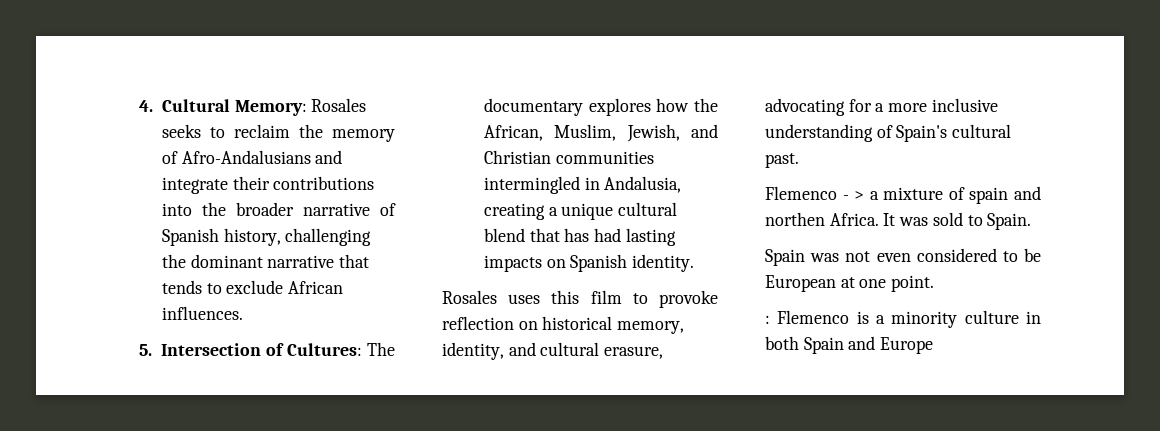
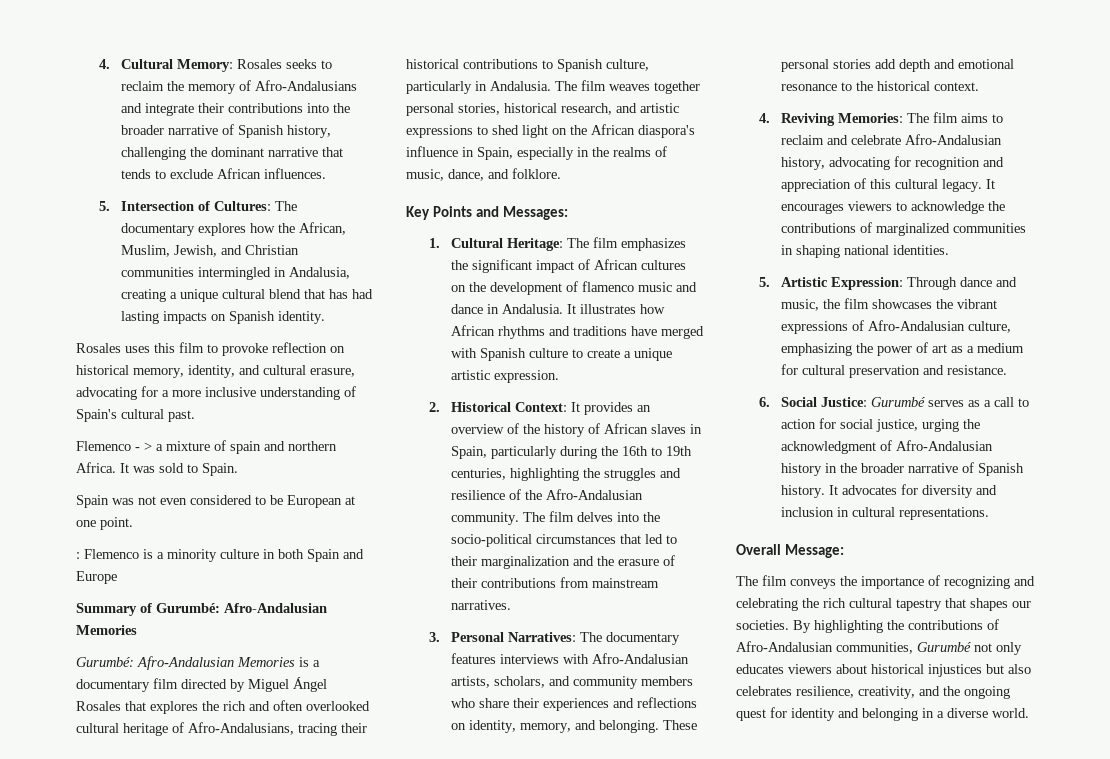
- Flemenco - > a mixture of spain and northen Africa.
+ Flemenco - > a mixture of spain and northern Africa.
+ Summary of Gurumbé: Afro-Andalusian Memories
+ Gurumbé: Afro-Andalusian Memories is a documentary film directed by Miguel Ángel Rosales that explores the rich and often overlooked cultural heritage of Afro-Andalusians, tracing their historical contributions to Spanish culture, particularly in Andalusia. The film weaves together personal stories, historical research, and artistic expressions to shed light on the African diaspora's influence in Spain, especially in the realms of music, dance, and folklore.
+ Key Points and Messages:
+ 1. Cultural Heritage: The film emphasizes the significant impact of African cultures on the development of flamenco music and dance in Andalusia. It illustrates how African rhythms and traditions have merged with Spanish culture to create a unique artistic expression.
+ 2. Historical Context: It provides an overview of the history of African slaves in Spain, particularly during the 16th to 19th centuries, highlighting the struggles and resilience of the Afro-Andalusian community. The film delves into the socio-political circumstances that led to their marginalization and the erasure of their contributions from mainstream narratives.
+ 3. Personal Narratives: The documentary features interviews with Afro-Andalusian artists, scholars, and community members who share their experiences and reflections on identity, memory, and belonging. These personal stories add depth and emotional resonance to the historical context.
+ 4. Reviving Memories: The film aims to reclaim and celebrate Afro-Andalusian history, advocating for recognition and appreciation of this cultural legacy. It encourages viewers to acknowledge the contributions of marginalized communities in shaping national identities.
+ 5. Artistic Expression: Through dance and music, the film showcases the vibrant expressions of Afro-Andalusian culture, emphasizing the power of art as a medium for cultural preservation and resistance.
+ 6. Social Justice: Gurumbé serves as a call to action for social justice, urging the acknowledgment of Afro-Andalusian history in the broader narrative of Spanish history. It advocates for diversity and inclusion in cultural representations.
+ Overall Message:
+ The film conveys the importance of recognizing and celebrating the rich cultural tapestry that shapes our societies. By highlighting the contributions of Afro-Andalusian communities, Gurumbé not only educates viewers about historical injustices but also celebrates resilience, creativity, and the ongoing quest for identity and belonging in a diverse world.

